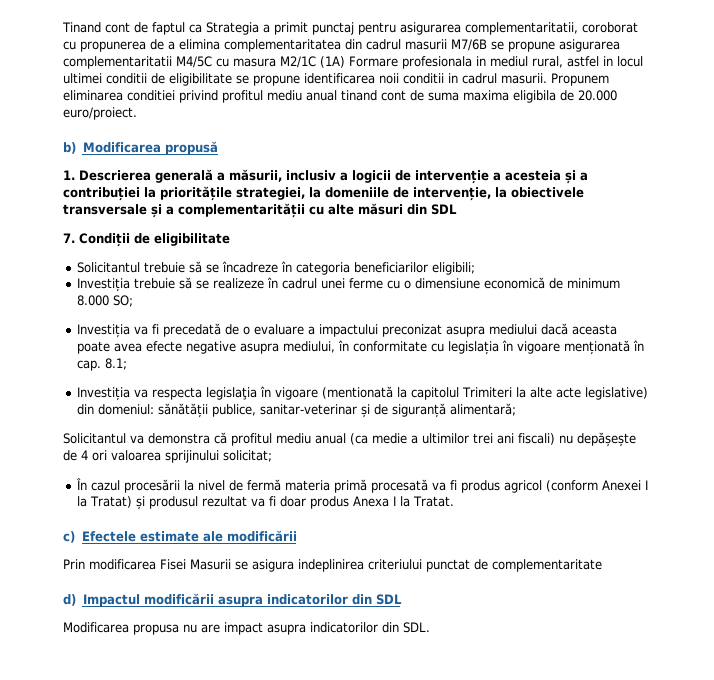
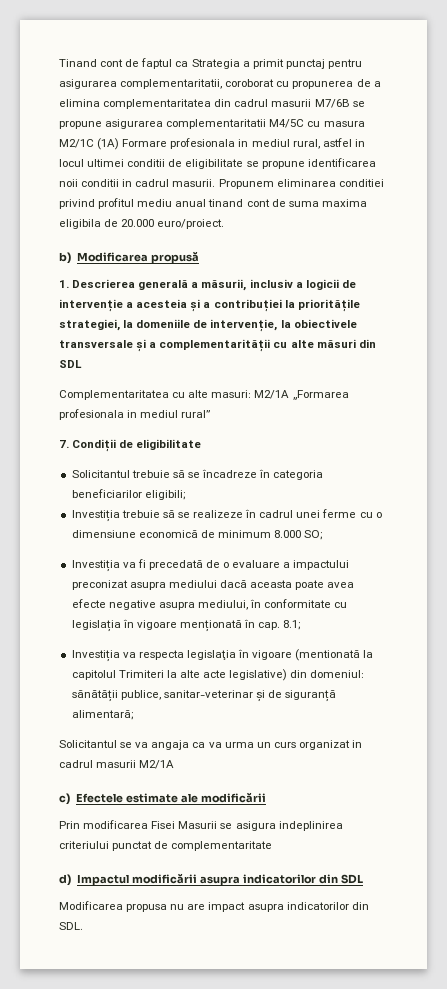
+ Complementaritatea cu alte masuri: M2/1A „Formarea profesionala in mediul rural”
- Solicitantul va demonstra că profitul mediu anual (ca medie a ultimilor trei ani fiscali) nu depășește de 4 ori valoarea sprijinului solicitat;
- În cazul procesării la nivel de fermă materia primă procesată va fi produs agricol (conform Anexei I la Tratat) și produsul rezultat va fi doar produs Anexa I la Tratat.
+ Solicitantul se va angaja ca va urma un curs organizat in cadrul masurii M2/1A

